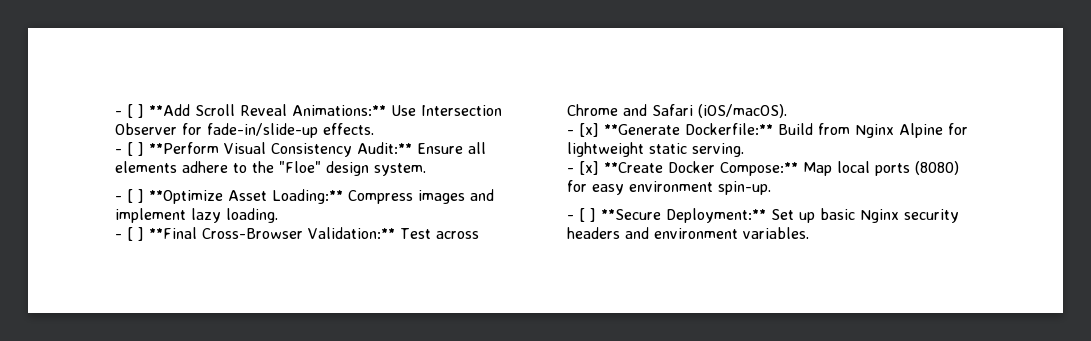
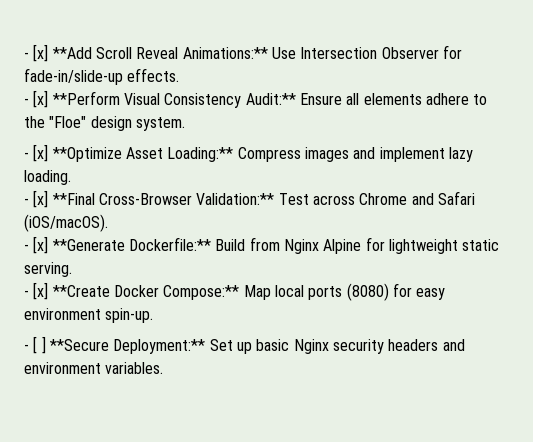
- - [ ] **Add Scroll Reveal Animations:** Use Intersection Observer for fade-in/slide-up effects.
+ - [x] **Add Scroll Reveal Animations:** Use Intersection Observer for fade-in/slide-up effects.
- - [ ] **Perform Visual Consistency Audit:** Ensure all elements adhere to the "Floe" design system.
+ - [x] **Perform Visual Consistency Audit:** Ensure all elements adhere to the "Floe" design system.
- - [ ] **Optimize Asset Loading:** Compress images and implement lazy loading.
+ - [x] **Optimize Asset Loading:** Compress images and implement lazy loading.
- - [ ] **Final Cross-Browser Validation:** Test across Chrome and Safari (iOS/macOS).
+ - [x] **Final Cross-Browser Validation:** Test across Chrome and Safari (iOS/macOS).

